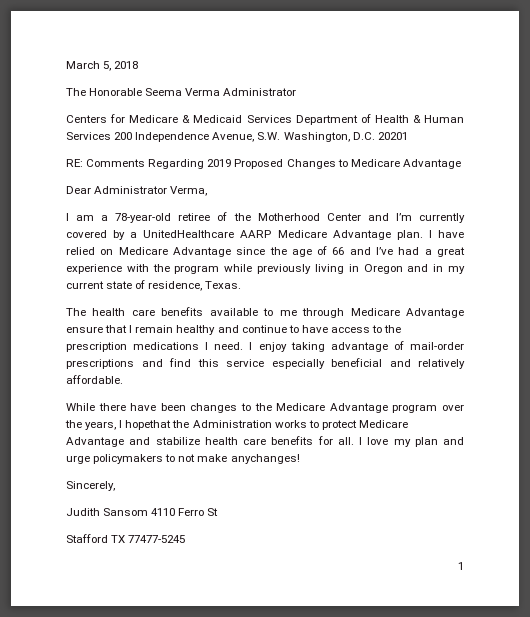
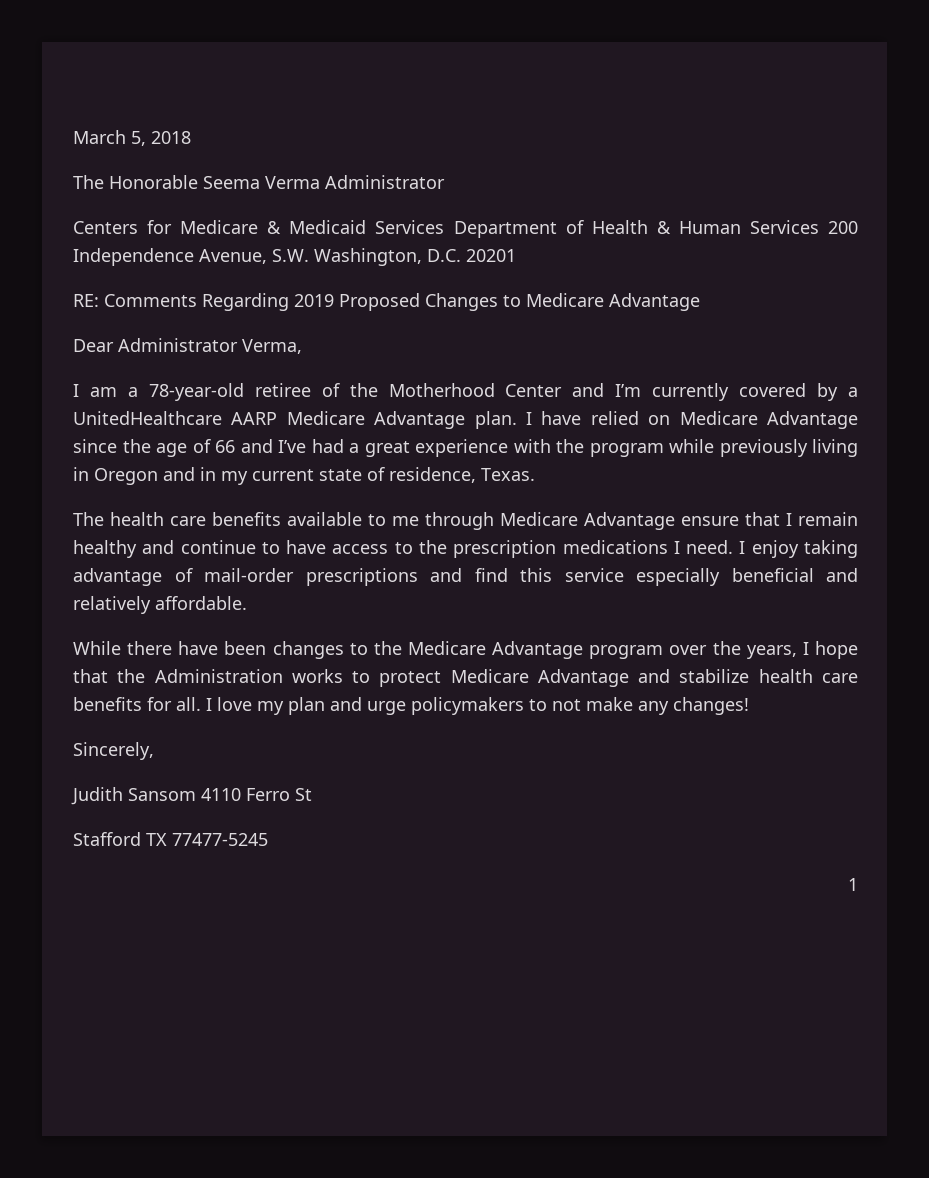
- While there have been changes to the Medicare Advantage program over the years, I hopethat the Administration works to protect Medicare Advantage and stabilize health care benefits for all.
+ While there have been changes to the Medicare Advantage program over the years, I hope that the Administration works to protect Medicare Advantage and stabilize health care benefits for all.
- I love my plan and urge policymakers to not make anychanges!
+ I love my plan and urge policymakers to not make any changes!

